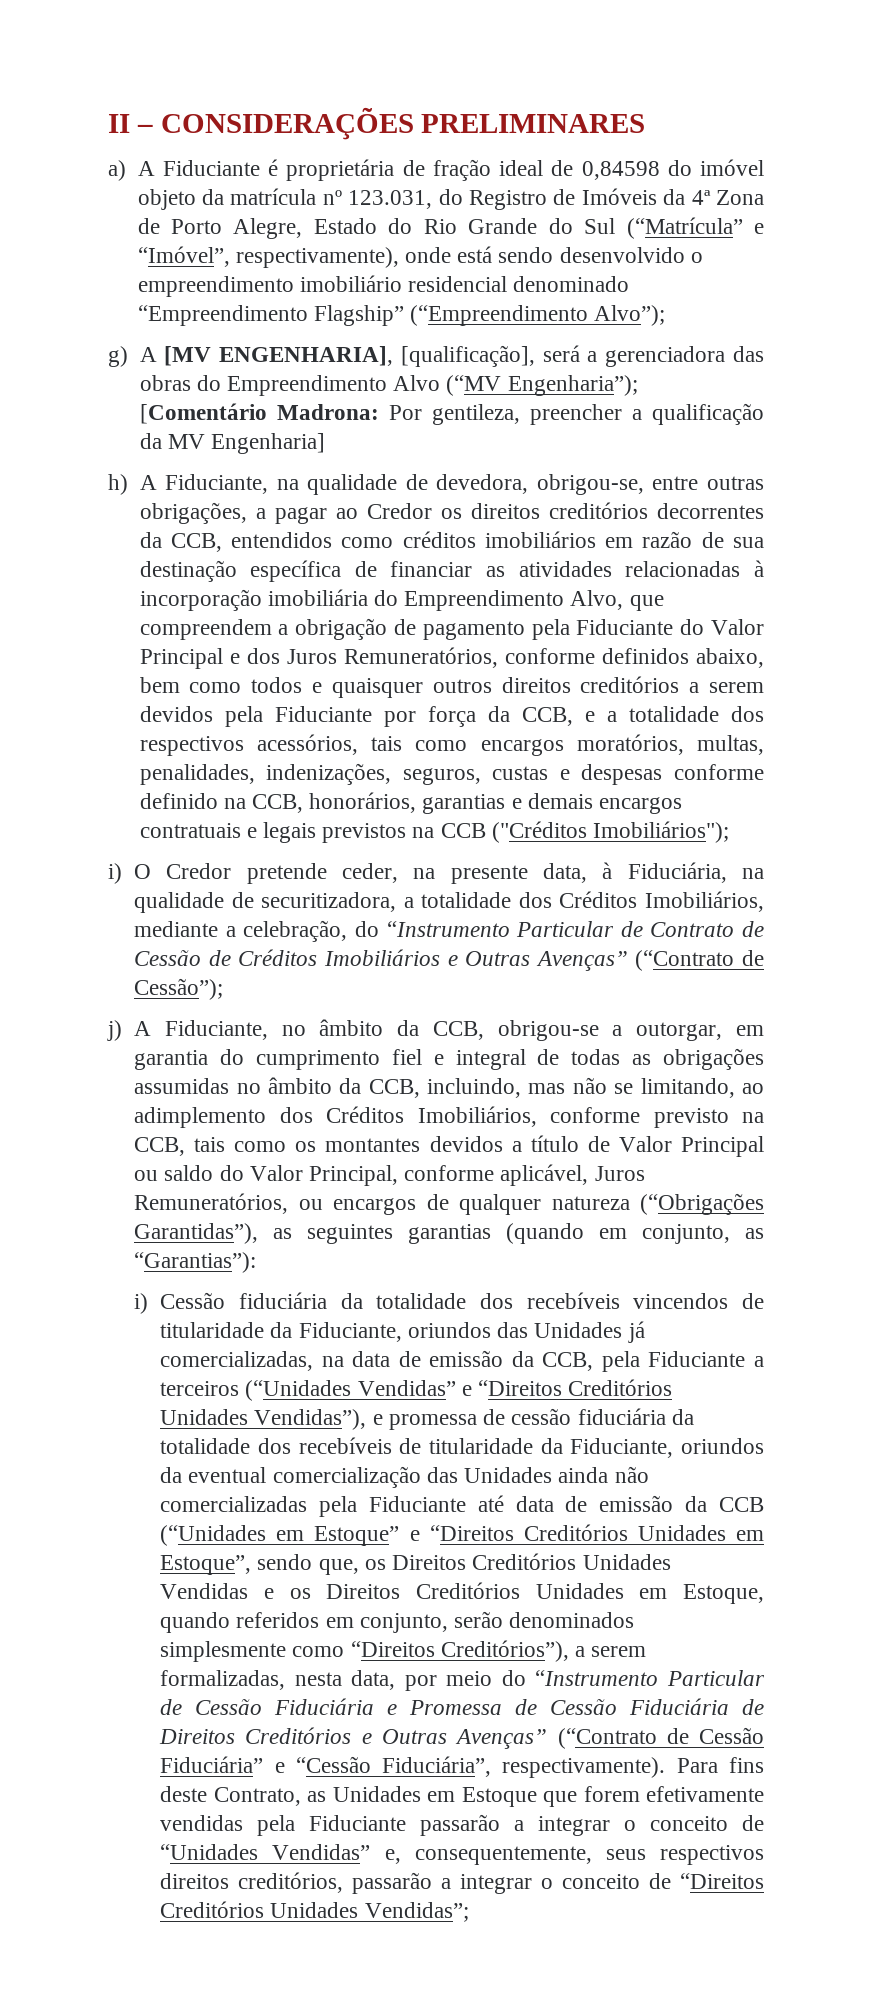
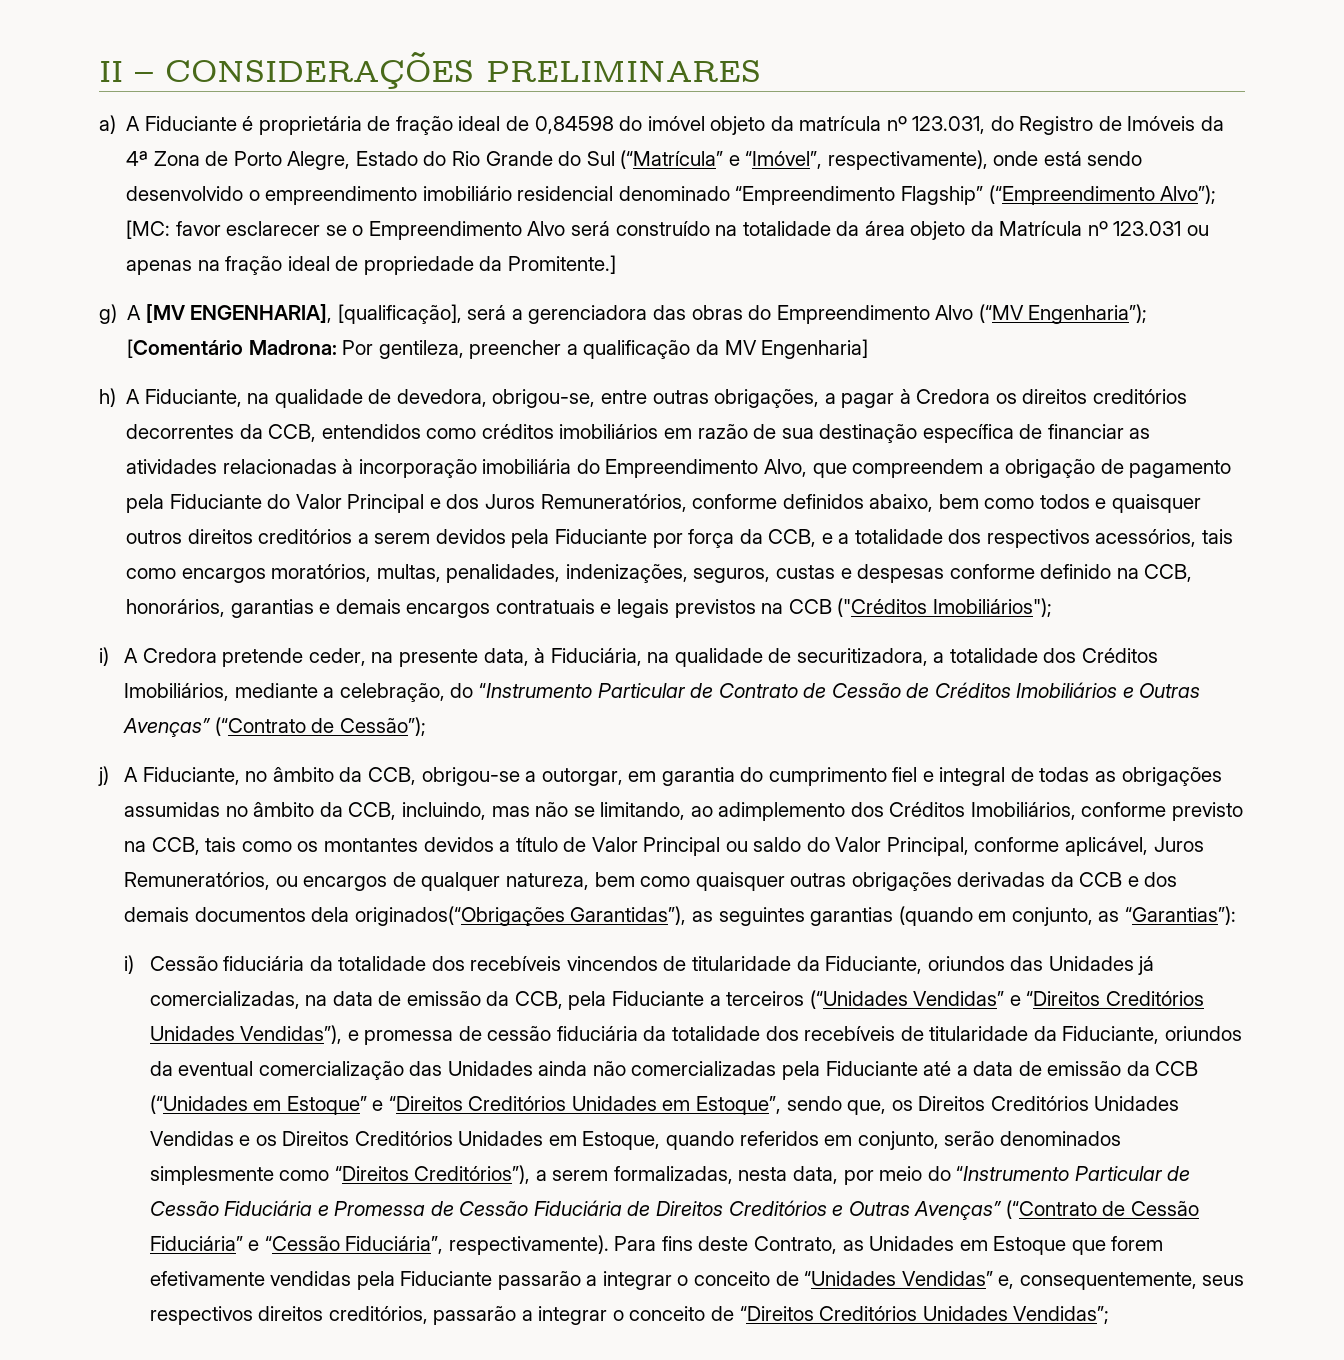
- a) A Fiduciante é proprietária de fração ideal de 0,84598 do imóvel objeto da matrícula nº 123.031, do Registro de Imóveis da 4ª Zona de Porto Alegre, Estado do Rio Grande do Sul (“Matrícula” e “Imóvel”, respectivamente), onde está sendo desenvolvido o empreendimento imobiliário residencial denominado “Empreendimento Flagship” (“Empreendimento Alvo”);
+ a) A Fiduciante é proprietária de fração ideal de 0,84598 do imóvel objeto da matrícula nº 123.031, do Registro de Imóveis da 4ª Zona de Porto Alegre, Estado do Rio Grande do Sul (“Matrícula” e “Imóvel”, respectivamente), onde está sendo desenvolvido o empreendimento imobiliário residencial denominado “Empreendimento Flagship” (“Empreendimento Alvo”); [MC: favor esclarecer se o Empreendimento Alvo será construído na totalidade da área objeto da Matrícula nº 123.031 ou apenas na fração ideal de propriedade da Promitente.]
- h) A Fiduciante, na qualidade de devedora, obrigou-se, entre outras obrigações, a pagar ao Credor os direitos creditórios decorrentes da CCB, entendidos como créditos imobiliários em razão de sua destinação específica de financiar as atividades relacionadas à incorporação imobiliária do Empreendimento Alvo, que compreendem a obrigação de pagamento pela Fiduciante do Valor Principal e dos Juros Remuneratórios, conforme definidos abaixo, bem como todos e quaisquer outros direitos creditórios a serem devidos pela Fiduciante por força da CCB, e a totalidade dos respectivos acessórios, tais como encargos moratórios, multas, penalidades, indenizações, seguros, custas e despesas conforme definido na CCB, honorários, garantias e demais encargos contratuais e legais previstos na CCB ("Créditos Imobiliários");
+ h) A Fiduciante, na qualidade de devedora, obrigou-se, entre outras obrigações, a pagar à Credora os direitos creditórios decorrentes da CCB, entendidos como créditos imobiliários em razão de sua destinação específica de financiar as atividades relacionadas à incorporação imobiliária do Empreendimento Alvo, que compreendem a obrigação de pagamento pela Fiduciante do Valor Principal e dos Juros Remuneratórios, conforme definidos abaixo, bem como todos e quaisquer outros direitos creditórios a serem devidos pela Fiduciante por força da CCB, e a totalidade dos respectivos acessórios, tais como encargos moratórios, multas, penalidades, indenizações, seguros, custas e despesas conforme definido na CCB, honorários, garantias e demais encargos contratuais e legais previstos na CCB ("Créditos Imobiliários");
- i) O Credor pretende ceder, na presente data, à Fiduciária, na qualidade de securitizadora, a totalidade dos Créditos Imobiliários, mediante a celebração, do “Instrumento Particular de Contrato de Cessão de Créditos Imobiliários e Outras Avenças” (“Contrato de Cessão”);
+ i) A Credora pretende ceder, na presente data, à Fiduciária, na qualidade de securitizadora, a totalidade dos Créditos Imobiliários, mediante a celebração, do “Instrumento Particular de Contrato de Cessão de Créditos Imobiliários e Outras Avenças” (“Contrato de Cessão”);
- j) A Fiduciante, no âmbito da CCB, obrigou-se a outorgar, em garantia do cumprimento fiel e integral de todas as obrigações assumidas no âmbito da CCB, incluindo, mas não se limitando, ao adimplemento dos Créditos Imobiliários, conforme previsto na CCB, tais como os montantes devidos a título de Valor Principal ou saldo do Valor Principal, conforme aplicável, Juros Remuneratórios, ou encargos de qualquer natureza (“Obrigações Garantidas”), as seguintes garantias (quando em conjunto, as “Garantias”):
+ j) A Fiduciante, no âmbito da CCB, obrigou-se a outorgar, em garantia do cumprimento fiel e integral de todas as obrigações assumidas no âmbito da CCB, incluindo, mas não se limitando, ao adimplemento dos Créditos Imobiliários, conforme previsto na CCB, tais como os montantes devidos a título de Valor Principal ou saldo do Valor Principal, conforme aplicável, Juros Remuneratórios, ou encargos de qualquer natureza, bem como quaisquer outras obrigações derivadas da CCB e dos demais documentos dela originados(“Obrigações Garantidas”), as seguintes garantias (quando em conjunto, as “Garantias”):
- i) Cessão fiduciária da totalidade dos recebíveis vincendos de titularidade da Fiduciante, oriundos das Unidades já comercializadas, na data de emissão da CCB, pela Fiduciante a terceiros (“Unidades Vendidas” e “Direitos Creditórios Unidades Vendidas”), e promessa de cessão fiduciária da totalidade dos recebíveis de titularidade da Fiduciante, oriundos da eventual comercialização das Unidades ainda não comercializadas pela Fiduciante até data de emissão da CCB (“Unidades em Estoque” e “Direitos Creditórios Unidades em Estoque”, sendo que, os Direitos Creditórios Unidades Vendidas e os Direitos Creditórios Unidades em Estoque, quando referidos em conjunto, serão denominados simplesmente como “Direitos Creditórios”), a serem formalizadas, nesta data, por meio do “Instrumento Particular de Cessão Fiduciária e Promessa de Cessão Fiduciária de Direitos Creditórios e Outras Avenças” (“Contrato de Cessão Fiduciária” e “Cessão Fiduciária”, respectivamente).
+ i) Cessão fiduciária da totalidade dos recebíveis vincendos de titularidade da Fiduciante, oriundos das Unidades já comercializadas, na data de emissão da CCB, pela Fiduciante a terceiros (“Unidades Vendidas” e “Direitos Creditórios Unidades Vendidas”), e promessa de cessão fiduciária da totalidade dos recebíveis de titularidade da Fiduciante, oriundos da eventual comercialização das Unidades ainda não comercializadas pela Fiduciante até a data de emissão da CCB (“Unidades em Estoque” e “Direitos Creditórios Unidades em Estoque”, sendo que, os Direitos Creditórios Unidades Vendidas e os Direitos Creditórios Unidades em Estoque, quando referidos em conjunto, serão denominados simplesmente como “Direitos Creditórios”), a serem formalizadas, nesta data, por meio do “Instrumento Particular de Cessão Fiduciária e Promessa de Cessão Fiduciária de Direitos Creditórios e Outras Avenças” (“Contrato de Cessão Fiduciária” e “Cessão Fiduciária”, respectivamente).

